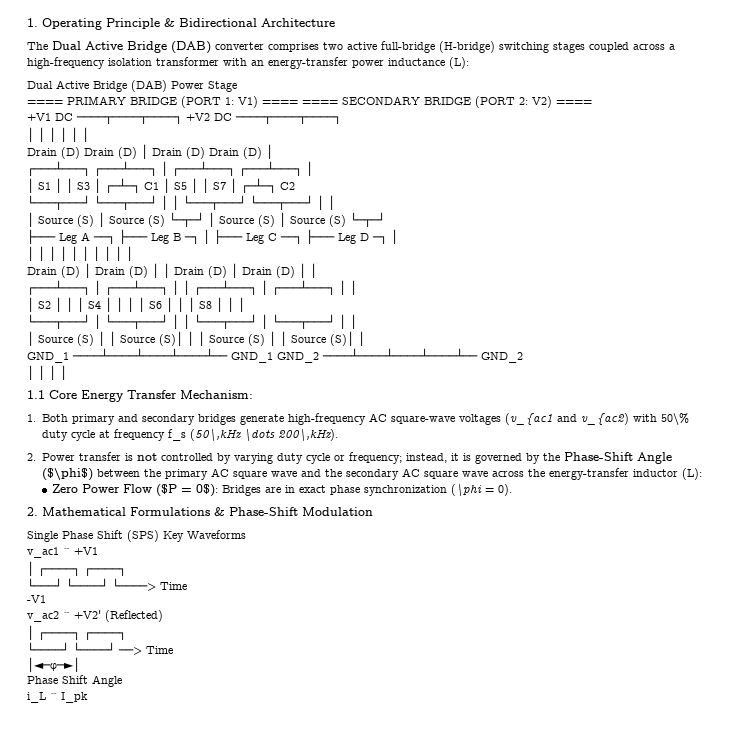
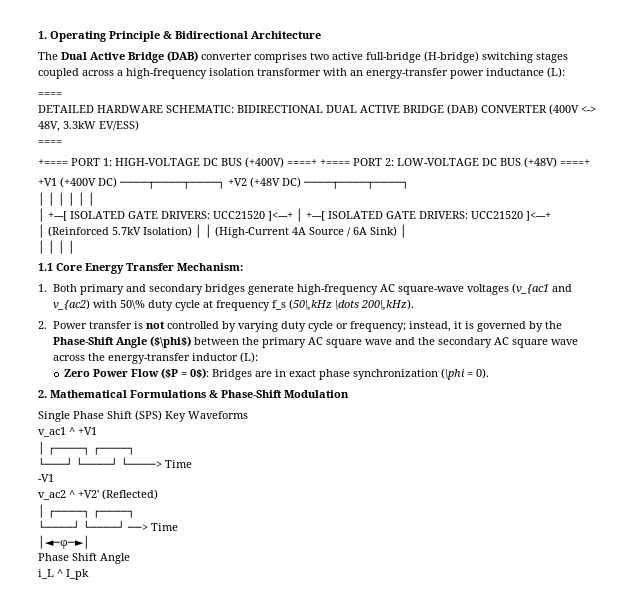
  The Dual Active Bridge (DAB) converter comprises two active full-bridge (H-bridge) switching stages coupled across a high-frequency isolation transformer with an energy-transfer power inductance (L):
- Dual Active Bridge (DAB) Power Stage
- ==== PRIMARY BRIDGE (PORT 1: V1) ==== ==== SECONDARY BRIDGE (PORT 2: V2) ====
- +V1 DC ────┬────┬────┐ +V2 DC ────┬────┬────┐
+ ====
+ DETAILED HARDWARE SCHEMATIC: BIDIRECTIONAL DUAL ACTIVE BRIDGE (DAB) CONVERTER (400V <-> 48V, 3.3kW EV/ESS)
+ ====
+ +==== PORT 1: HIGH-VOLTAGE DC BUS (+400V) ====+ +==== PORT 2: LOW-VOLTAGE DC BUS (+48V) ====+
+ +V1 (+400V DC) ────┬────┬────┐ +V2 (+48V DC) ────┬────┬────┐
- Drain (D) Drain (D) │ Drain (D) Drain (D) │
- ┌───┴───┐ ┌───┴───┐ │ ┌───┴───┐ ┌───┴───┐ │
- │ S1 │ │ S3 │ ┌─┴─┐ C1 │ S5 │ │ S7 │ ┌─┴─┐ C2
- └───┬───┘ └───┬───┘ │ │ └───┬───┘ └───┬───┘ │ │
- │ Source (S) │ Source (S) └─┬─┘ │ Source (S) │ Source (S) └─┬─┘
- ├─── Leg A ──┐ ├─── Leg B ─┐ │ ├─── Leg C ──┐ ├─── Leg D ─┐ │
- │ │ │ │ │ │ │ │ │ │
- Drain (D) │ Drain (D) │ │ Drain (D) │ Drain (D) │ │
- ┌───┴───┐ │ ┌───┴───┐ │ │ ┌───┴───┐ │ ┌───┴───┐ │ │
- │ S2 │ │ │ S4 │ │ │ │ S6 │ │ │ S8 │ │ │
- └───┬───┘ │ └───┬───┘ │ │ └───┬───┘ │ └───┬───┘ │ │
- │ Source (S) │ │ Source (S)│ │ │ Source (S) │ │ Source (S)│ │
- GND_1 ────┴────┴────┴────┴── GND_1 GND_2 ────┴────┴────┴────┴── GND_2
+ │ +---[ ISOLATED GATE DRIVERS: UCC21520 ]<---+ │ +---[ ISOLATED GATE DRIVERS: UCC21520 ]<---+
+ │ (Reinforced 5.7kV Isolation) │ │ (High-Current 4A Source / 6A Sink) │

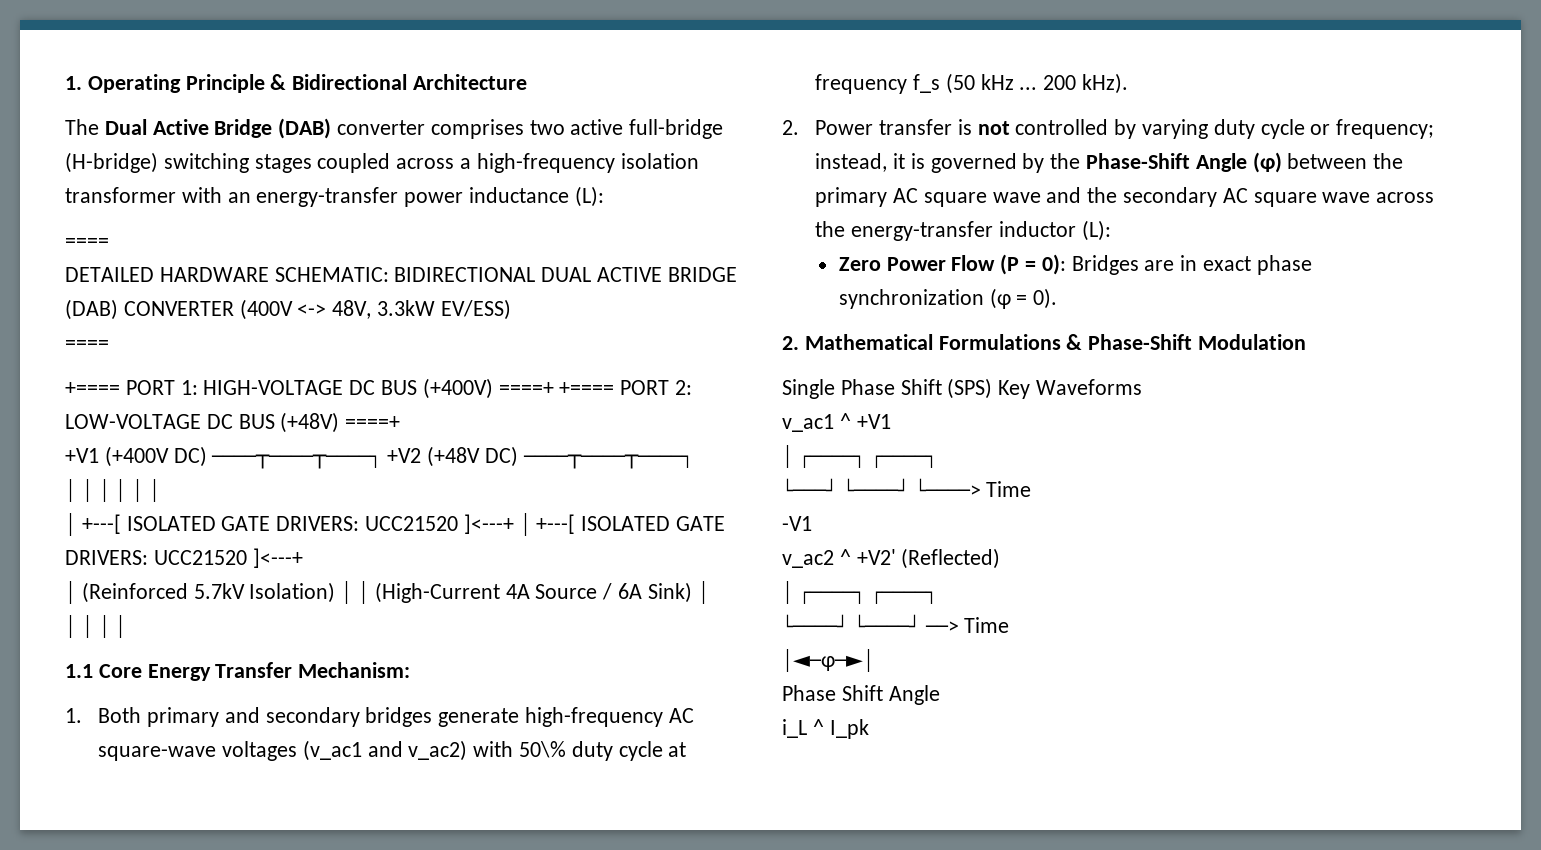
- 1. Both primary and secondary bridges generate high-frequency AC square-wave voltages (v_{ac1 and v_{ac2) with 50\% duty cycle at frequency f_s (50\,kHz \dots 200\,kHz).
+ 1. Both primary and secondary bridges generate high-frequency AC square-wave voltages (v_ac1 and v_ac2) with 50\% duty cycle at frequency f_s (50 kHz ... 200 kHz).
- 2. Power transfer is not controlled by varying duty cycle or frequency; instead, it is governed by the Phase-Shift Angle ($\phi$) between the primary AC square wave and the secondary AC square wave across the energy-transfer inductor (L):
+ 2. Power transfer is not controlled by varying duty cycle or frequency; instead, it is governed by the Phase-Shift Angle (φ) between the primary AC square wave and the secondary AC square wave across the energy-transfer inductor (L):
- Zero Power Flow ($P = 0$): Bridges are in exact phase synchronization (\phi = 0).
+ Zero Power Flow (P = 0): Bridges are in exact phase synchronization (φ = 0).

